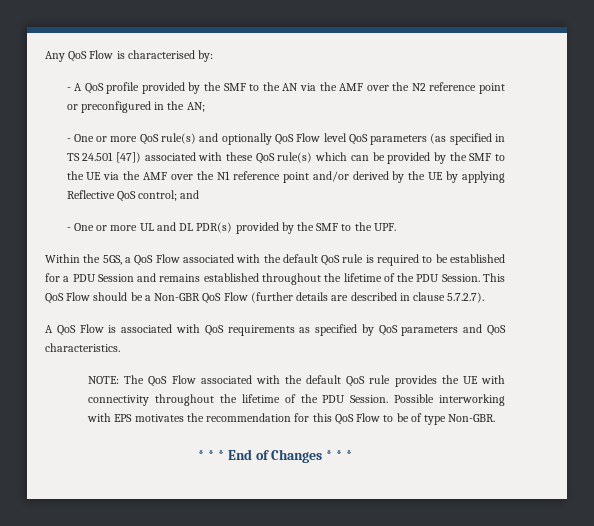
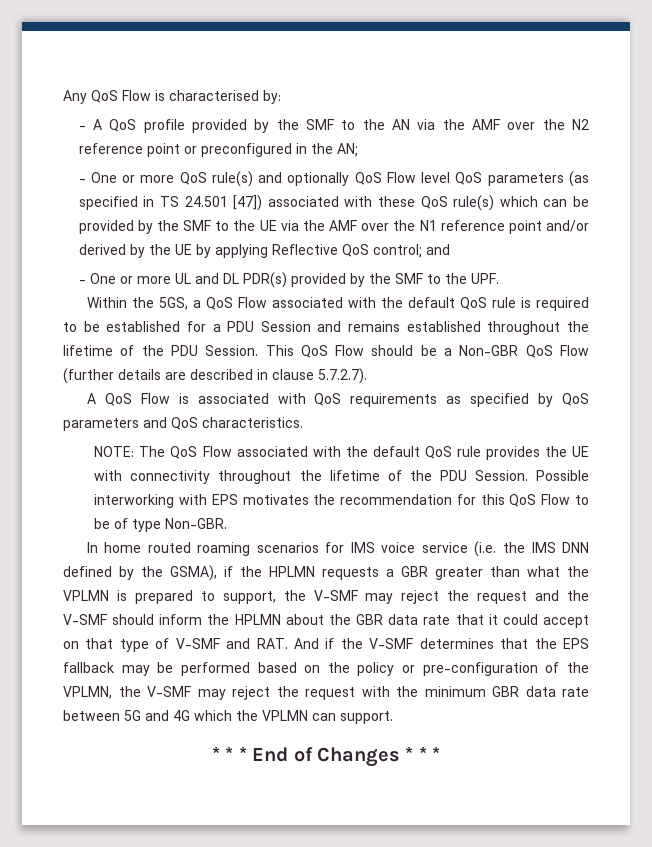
+ In home routed roaming scenarios for IMS voice service (i.e. the IMS DNN defined by the GSMA), if the HPLMN requests a GBR greater than what the VPLMN is prepared to support, the V-SMF may reject the request and the V-SMF should inform the HPLMN about the GBR data rate that it could accept on that type of V-SMF and RAT. And if the V-SMF determines that the EPS fallback may be performed based on the policy or pre-configuration of the VPLMN, the V-SMF may reject the request with the minimum GBR data rate between 5G and 4G which the VPLMN can support.

